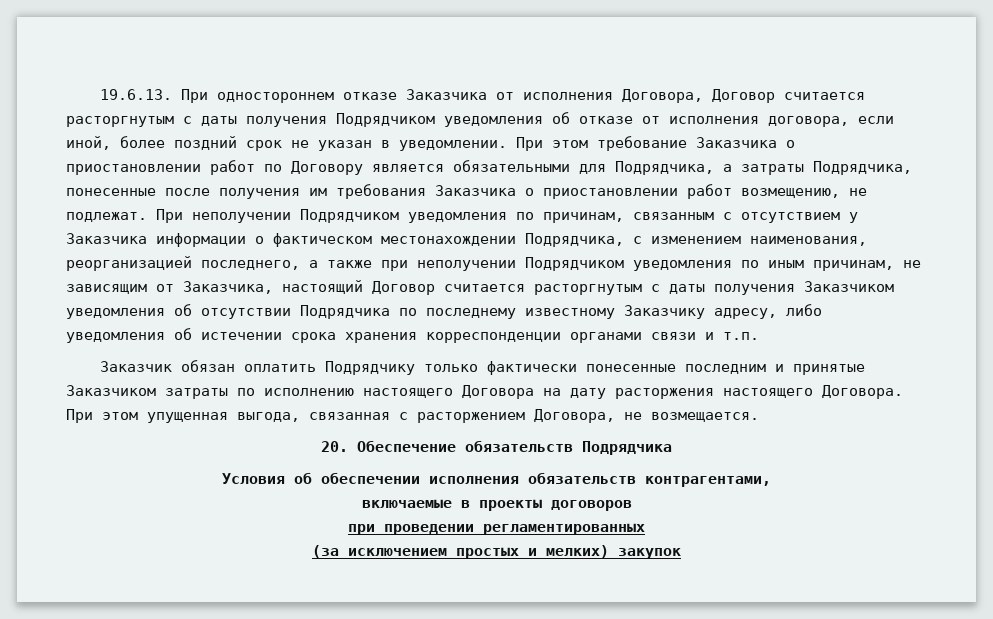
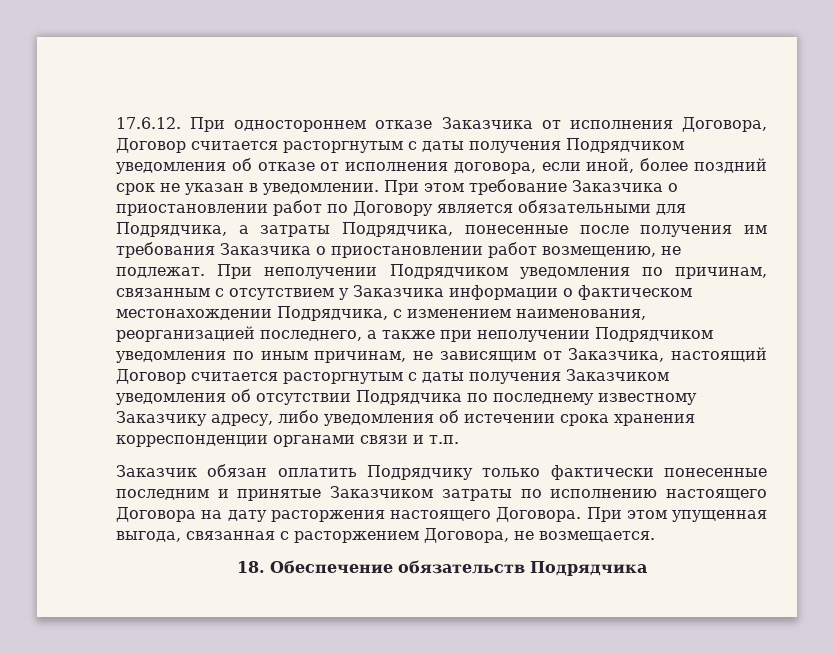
- 19.6.13. При одностороннем отказе Заказчика от исполнения Договора, Договор считается расторгнутым с даты получения Подрядчиком уведомления об отказе от исполнения договора, если иной, более поздний срок не указан в уведомлении.
+ 17.6.12. При одностороннем отказе Заказчика от исполнения Договора, Договор считается расторгнутым с даты получения Подрядчиком уведомления об отказе от исполнения договора, если иной, более поздний срок не указан в уведомлении.
- 20. Обеспечение обязательств Подрядчика
+ 18. Обеспечение обязательств Подрядчика
- Условия об обеспечении исполнения обязательств контрагентами,
- включаемые в проекты договоров
- при проведении регламентированных
- (за исключением простых и мелких) закупок

